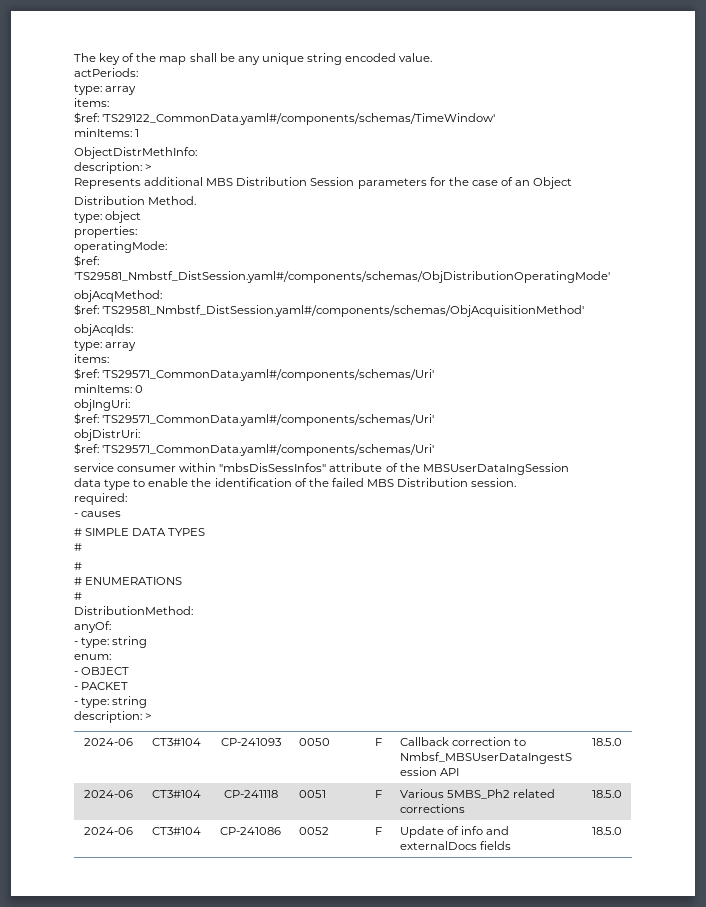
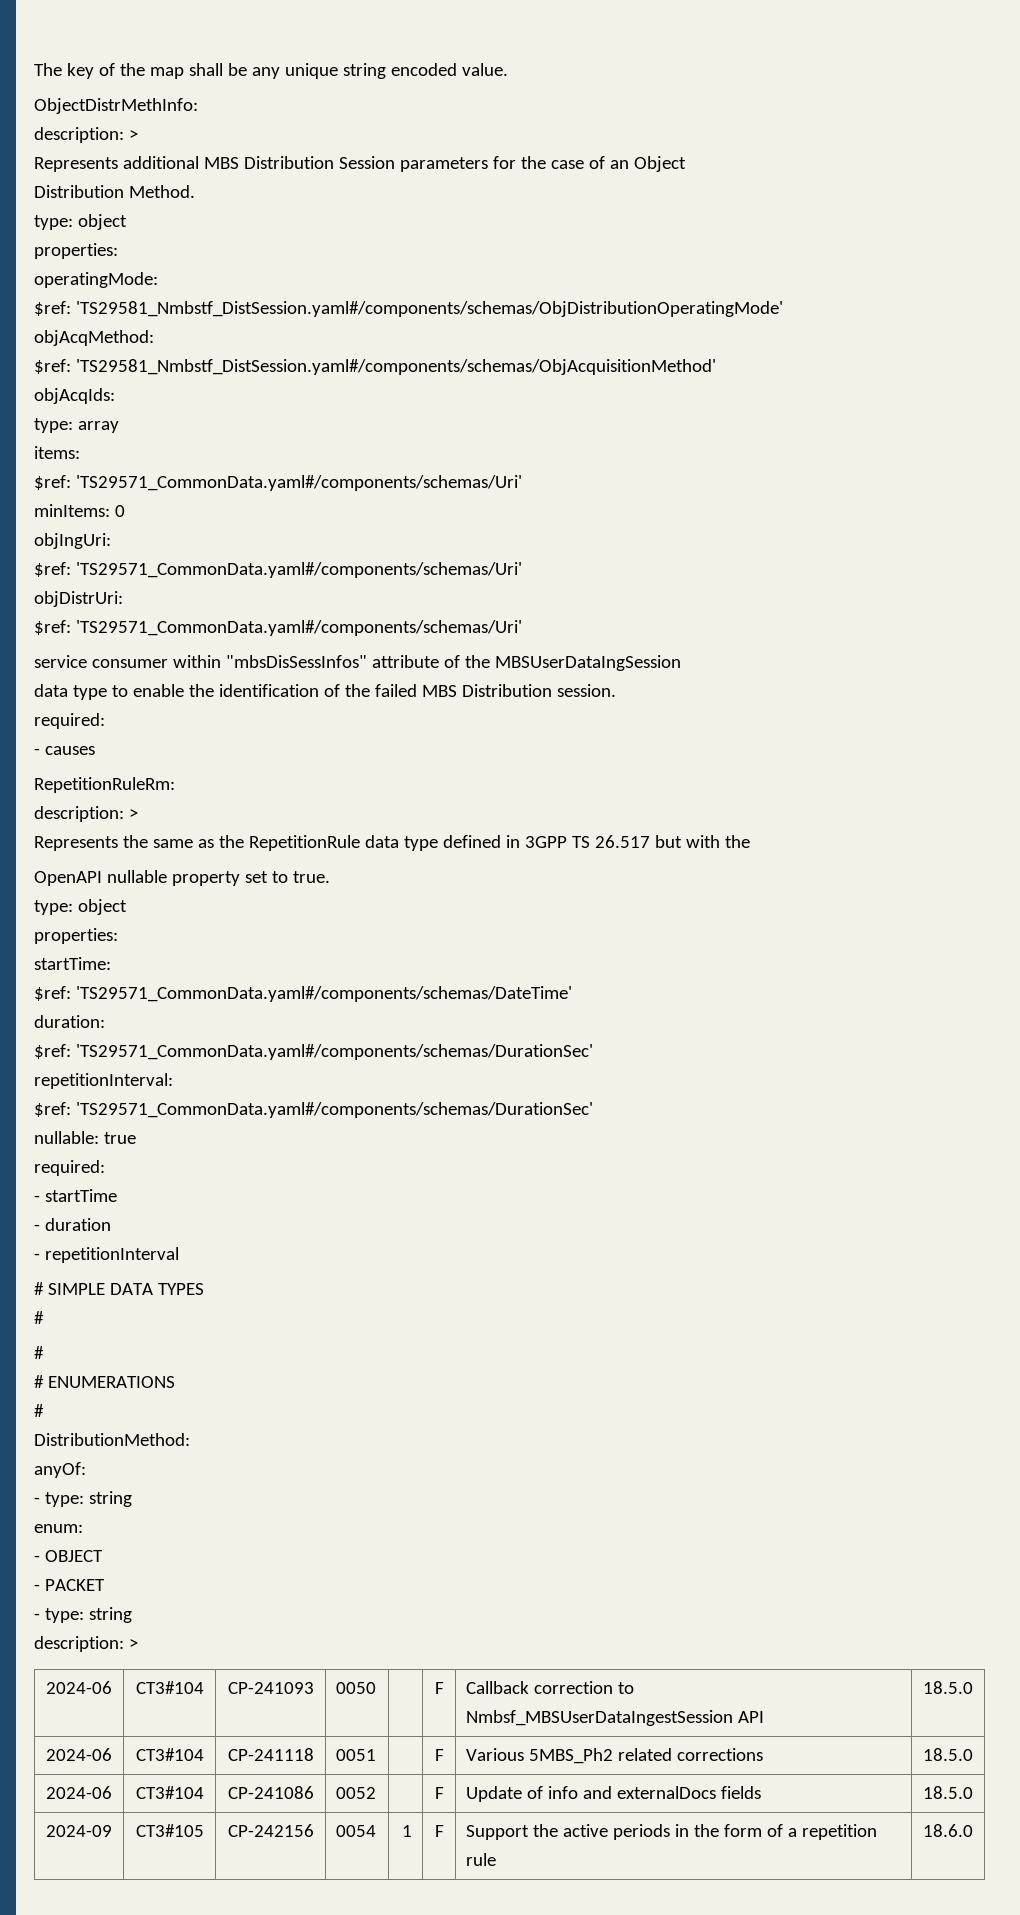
- actPeriods:
- type: array
- items:
- $ref: 'TS29122_CommonData.yaml#/components/schemas/TimeWindow'
- minItems: 1
+ RepetitionRuleRm:
+ description: >
+ Represents the same as the RepetitionRule data type defined in 3GPP TS 26.517 but with the
+ OpenAPI nullable property set to true.
+ type: object
+ properties:
+ startTime:
+ $ref: 'TS29571_CommonData.yaml#/components/schemas/DateTime'
+ duration:
+ $ref: 'TS29571_CommonData.yaml#/components/schemas/DurationSec'
+ repetitionInterval:
+ $ref: 'TS29571_CommonData.yaml#/components/schemas/DurationSec'
+ nullable: true
+ required:
+ - startTime
+ - duration
+ - repetitionInterval
+ 2024-09 | CT3#105 | CP-242156 | 0054 | 1 | F | Support the active periods in the form of a repetition rule | 18.6.0

